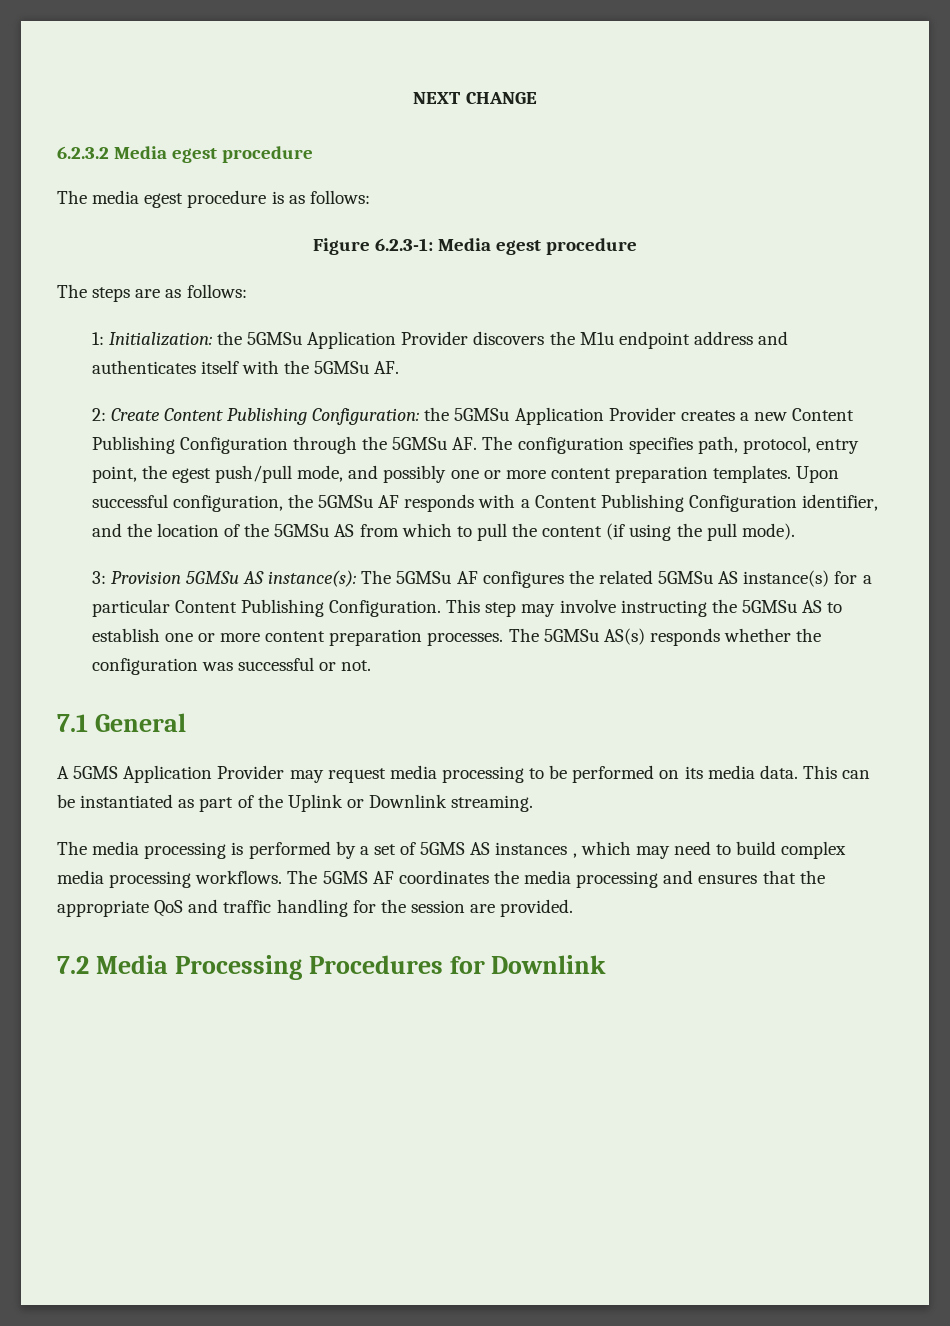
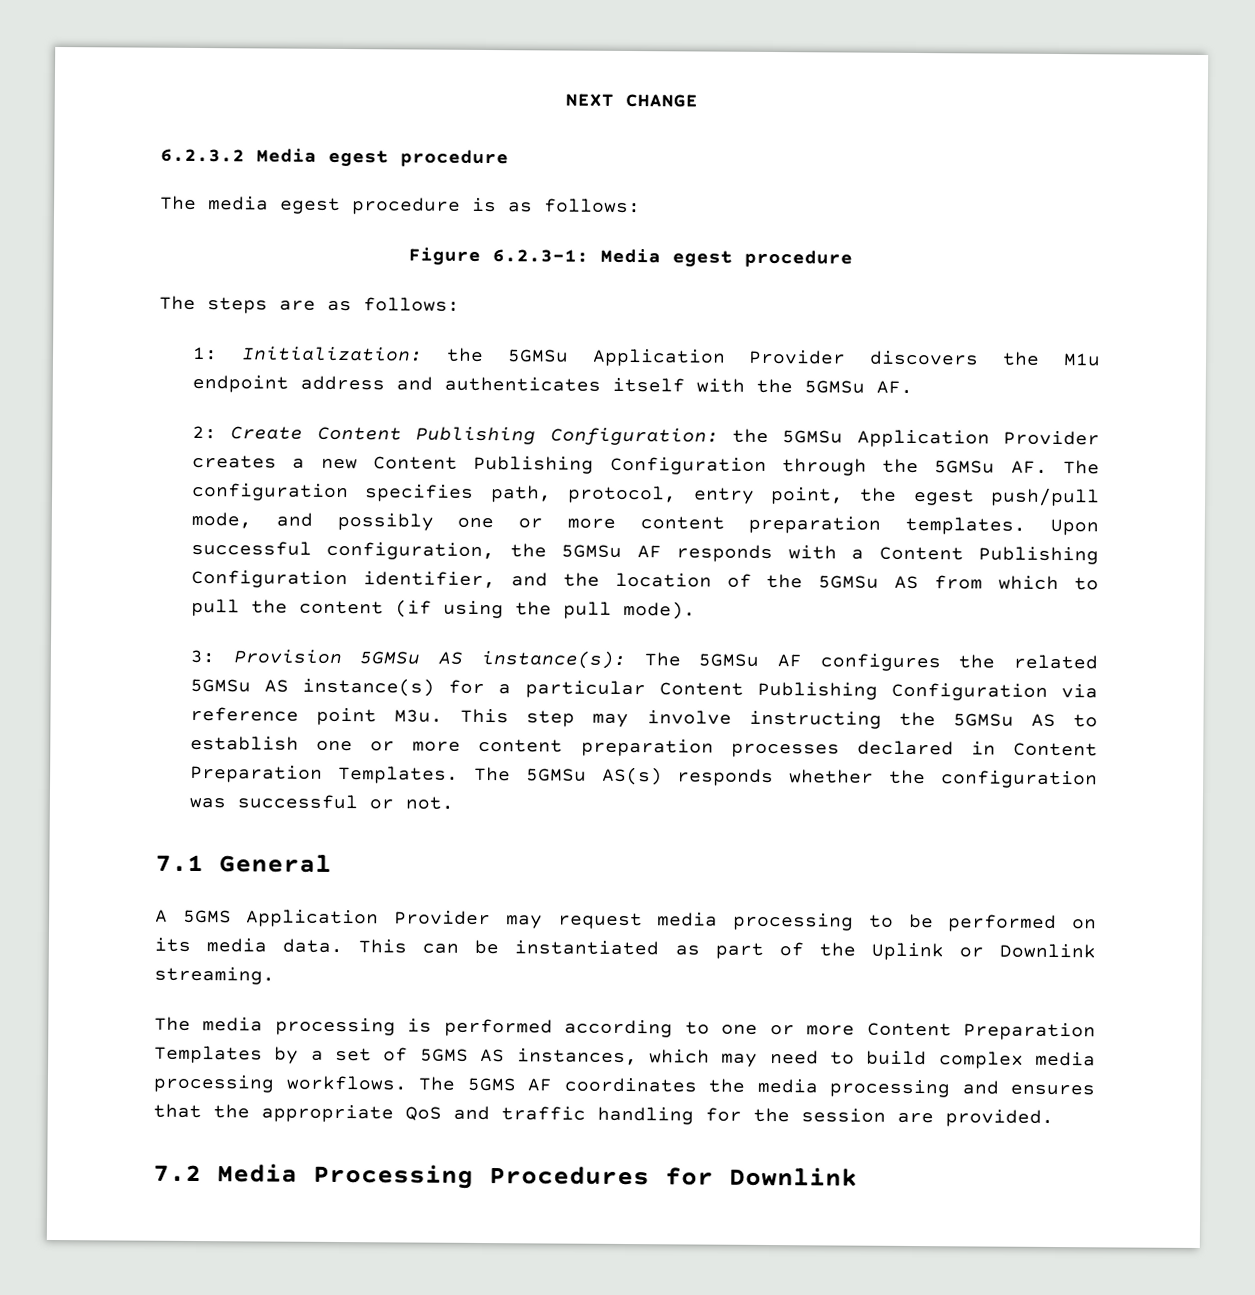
- 3: Provision 5GMSu AS instance(s): The 5GMSu AF configures the related 5GMSu AS instance(s) for a particular Content Publishing Configuration. This step may involve instructing the 5GMSu AS to establish one or more content preparation processes.
+ 3: Provision 5GMSu AS instance(s): The 5GMSu AF configures the related 5GMSu AS instance(s) for a particular Content Publishing Configuration via reference point M3u. This step may involve instructing the 5GMSu AS to establish one or more content preparation processes declared in Content Preparation Templates.
- The media processing is performed by a set of 5GMS AS instances , which may need to build complex media processing workflows.
+ The media processing is performed according to one or more Content Preparation Templates by a set of 5GMS AS instances, which may need to build complex media processing workflows.

